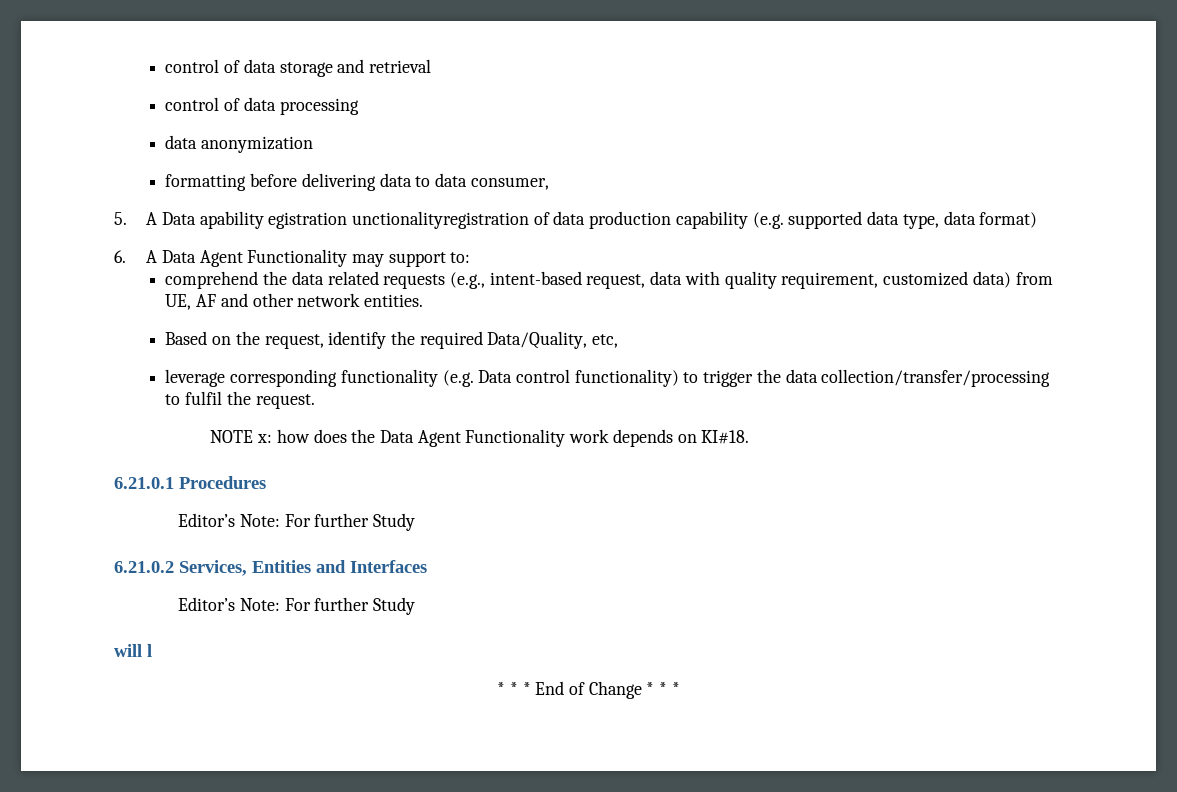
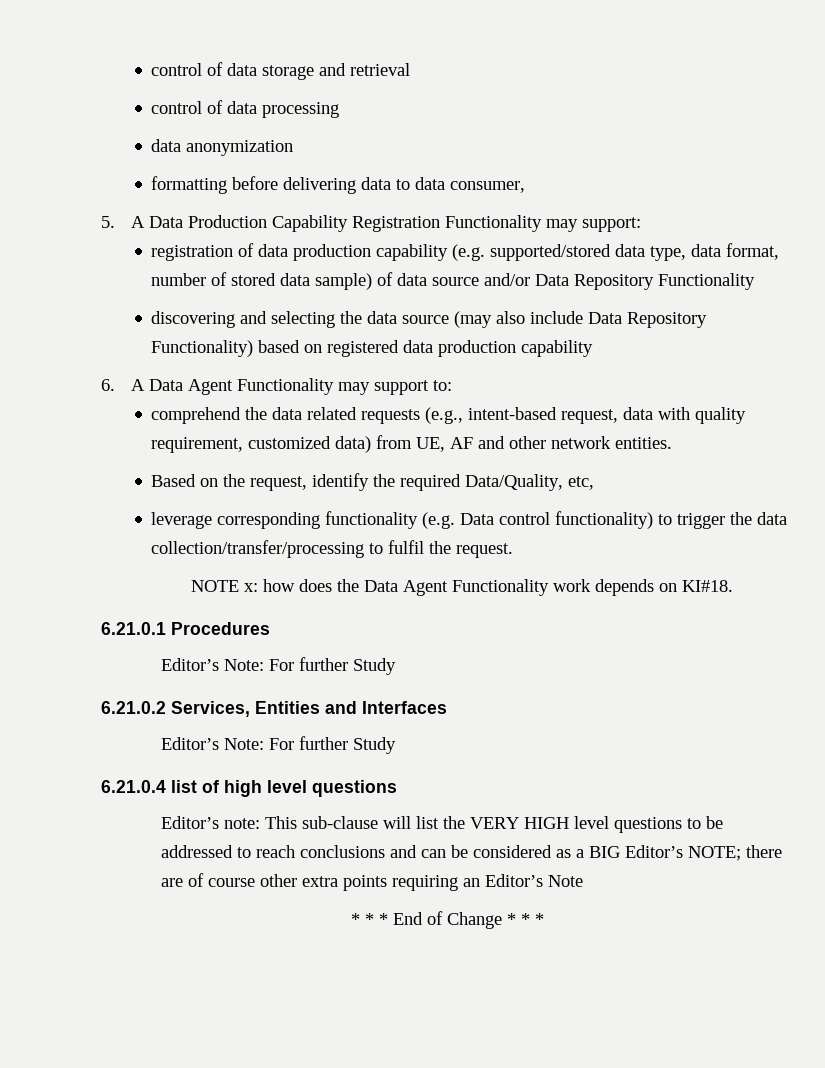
- 5. A Data apability egistration unctionalityregistration of data production capability (e.g. supported data type, data format)
+ 5. A Data Production Capability Registration Functionality may support:
+ registration of data production capability (e.g. supported/stored data type, data format, number of stored data sample) of data source and/or Data Repository Functionality
+ discovering and selecting the data source (may also include Data Repository Functionality) based on registered data production capability
- will l
+ 6.21.0.4 list of high level questions
+ Editor’s note: This sub-clause will list the VERY HIGH level questions to be addressed to reach conclusions and can be considered as a BIG Editor’s NOTE; there are of course other extra points requiring an Editor’s Note

